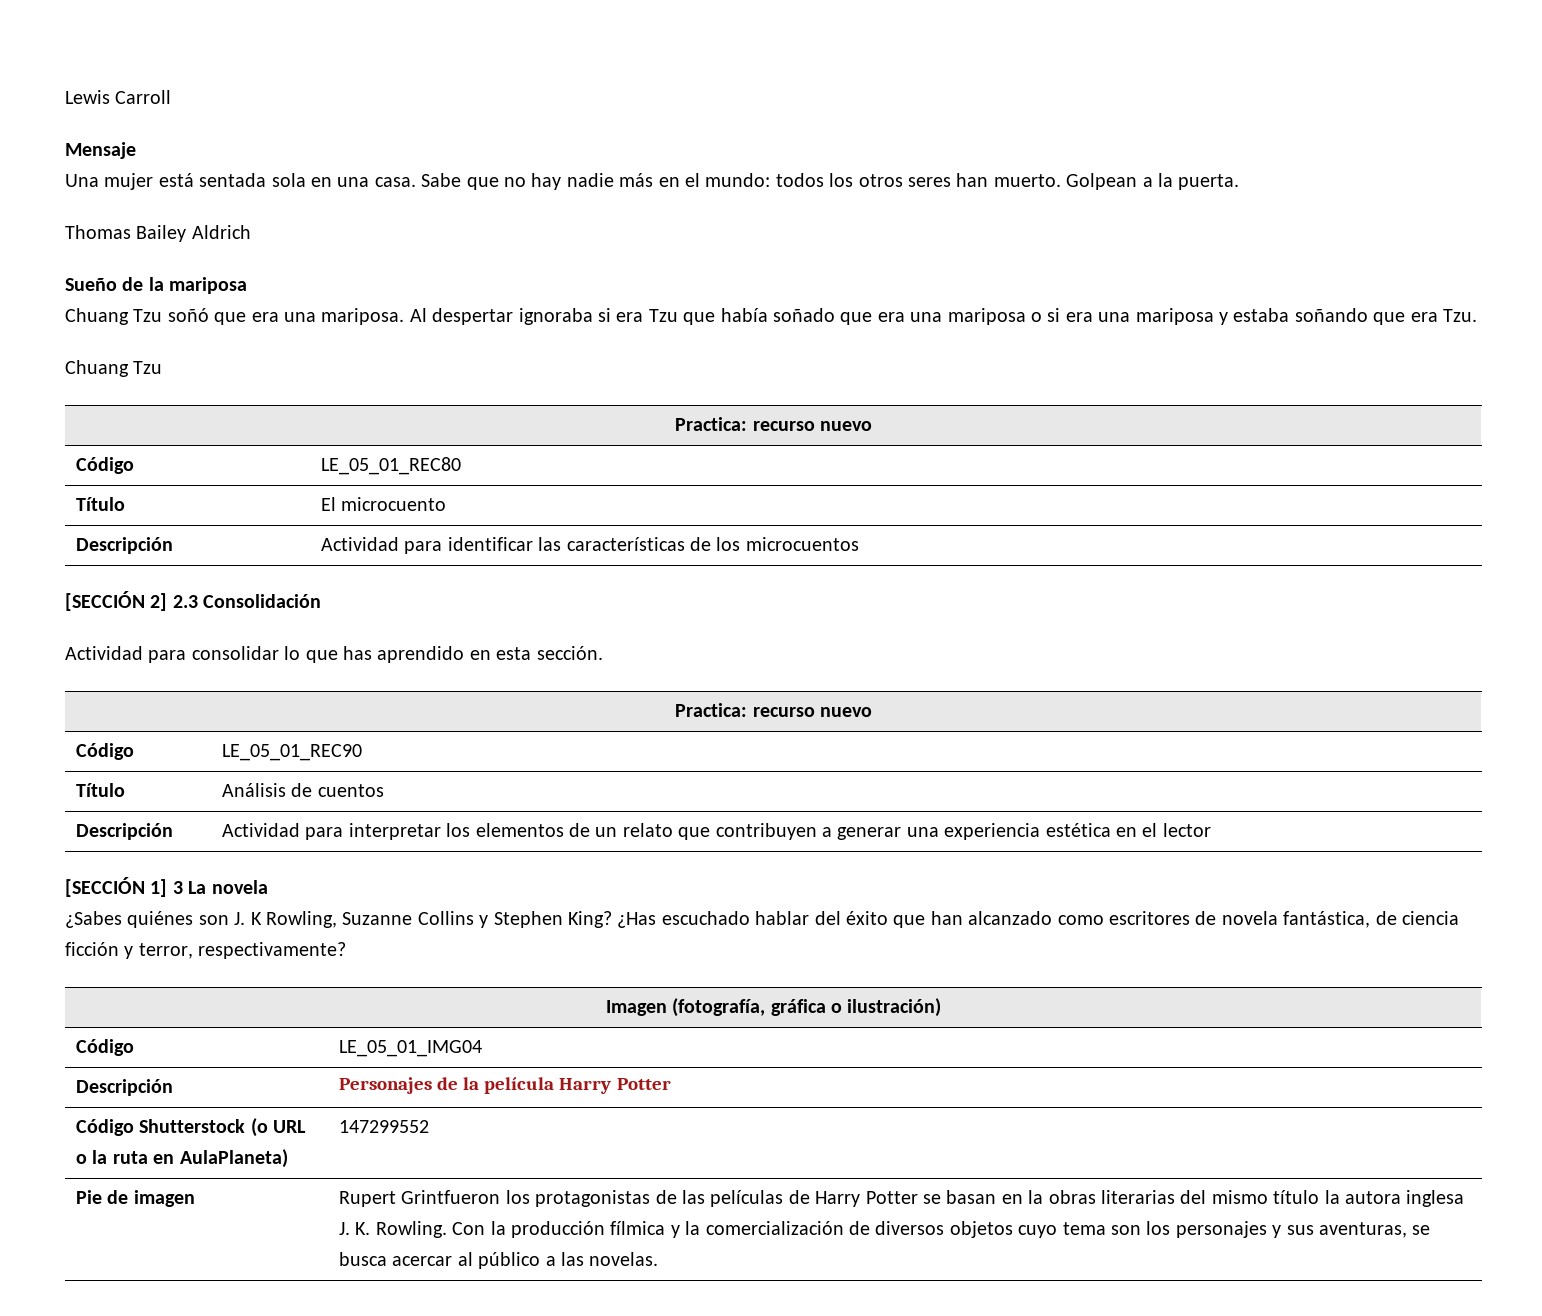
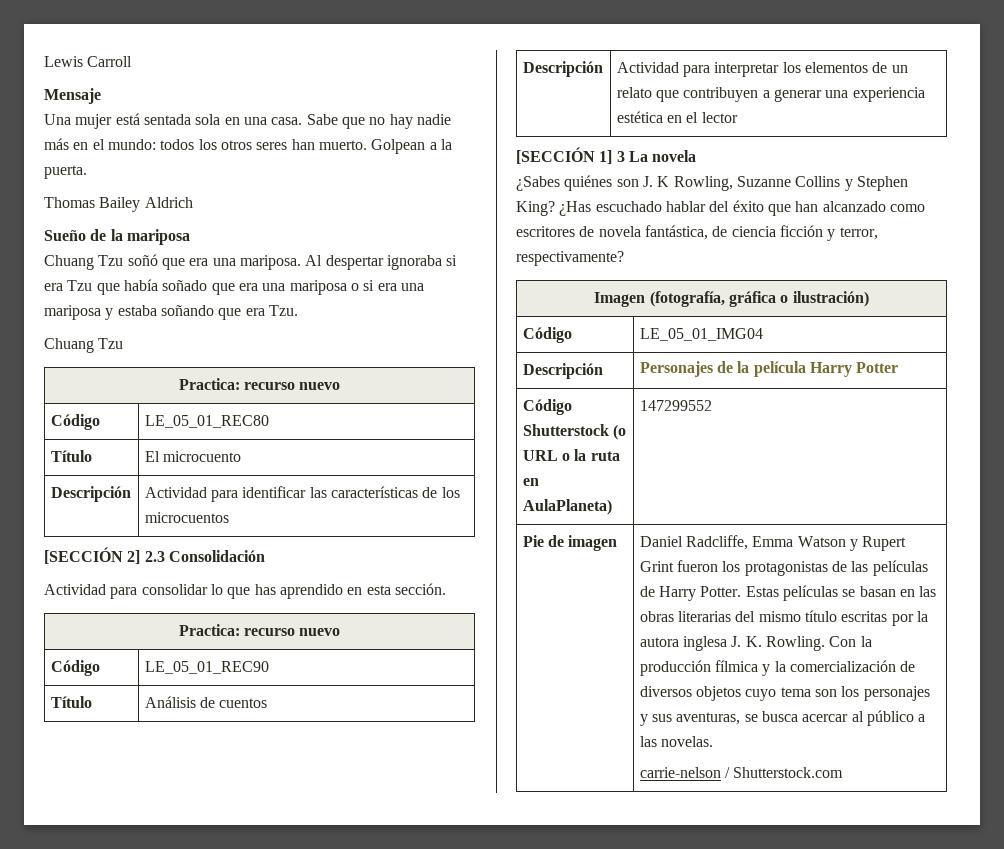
- Rupert Grintfueron los protagonistas de las películas de Harry Potter se basan en la obras literarias del mismo título la autora inglesa J. K. Rowling.
+ Daniel Radcliffe, Emma Watson y Rupert Grint fueron los protagonistas de las películas de Harry Potter. Estas películas se basan en las obras literarias del mismo título escritas por la autora inglesa J. K. Rowling.
+ carrie-nelson / Shutterstock.com

